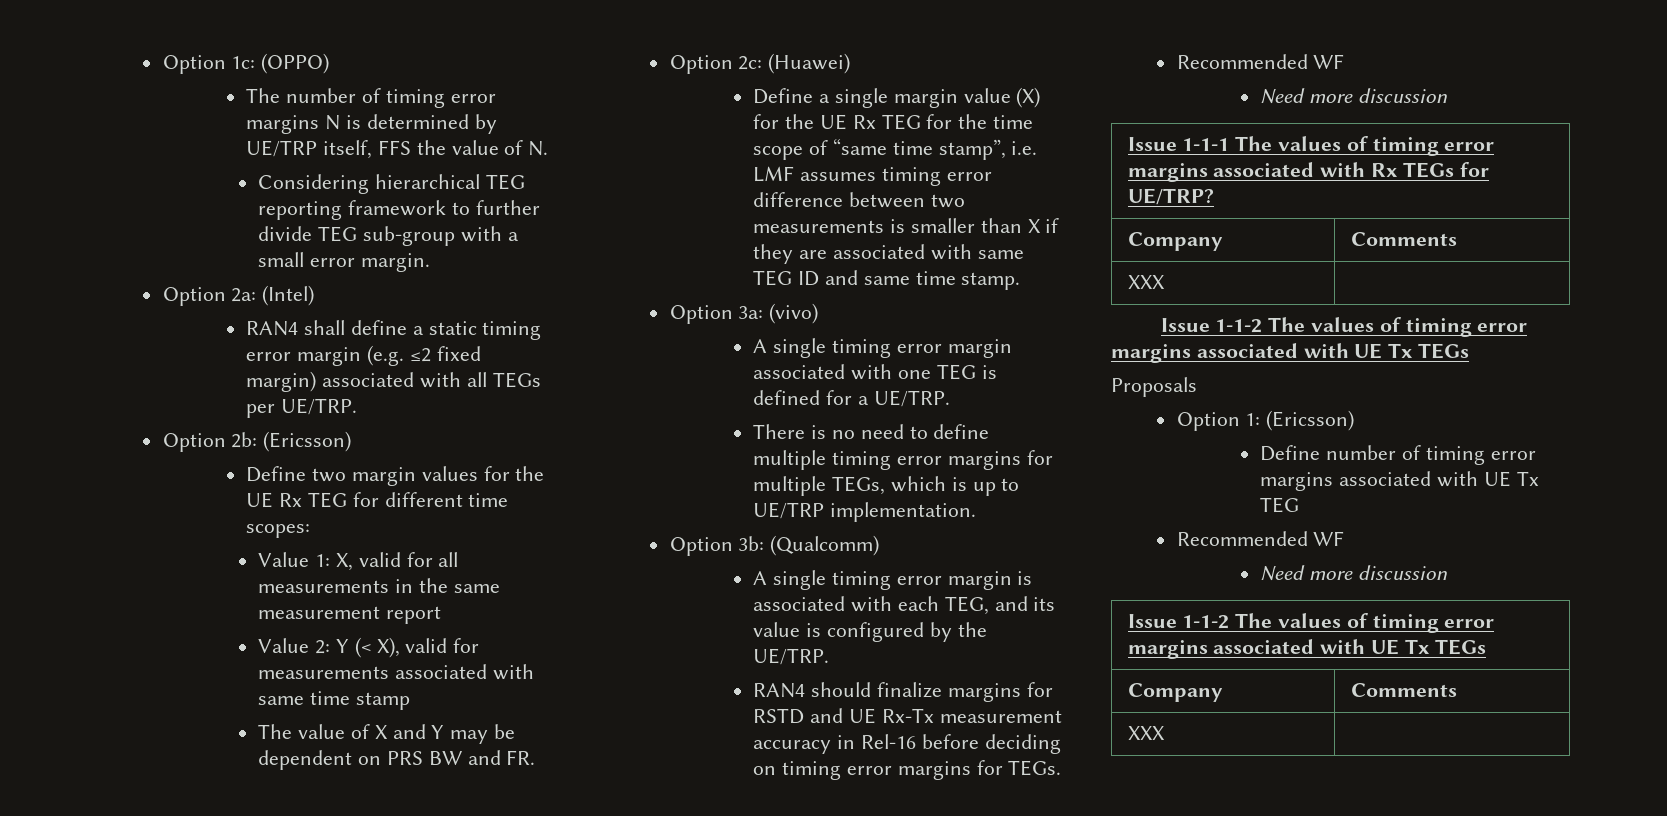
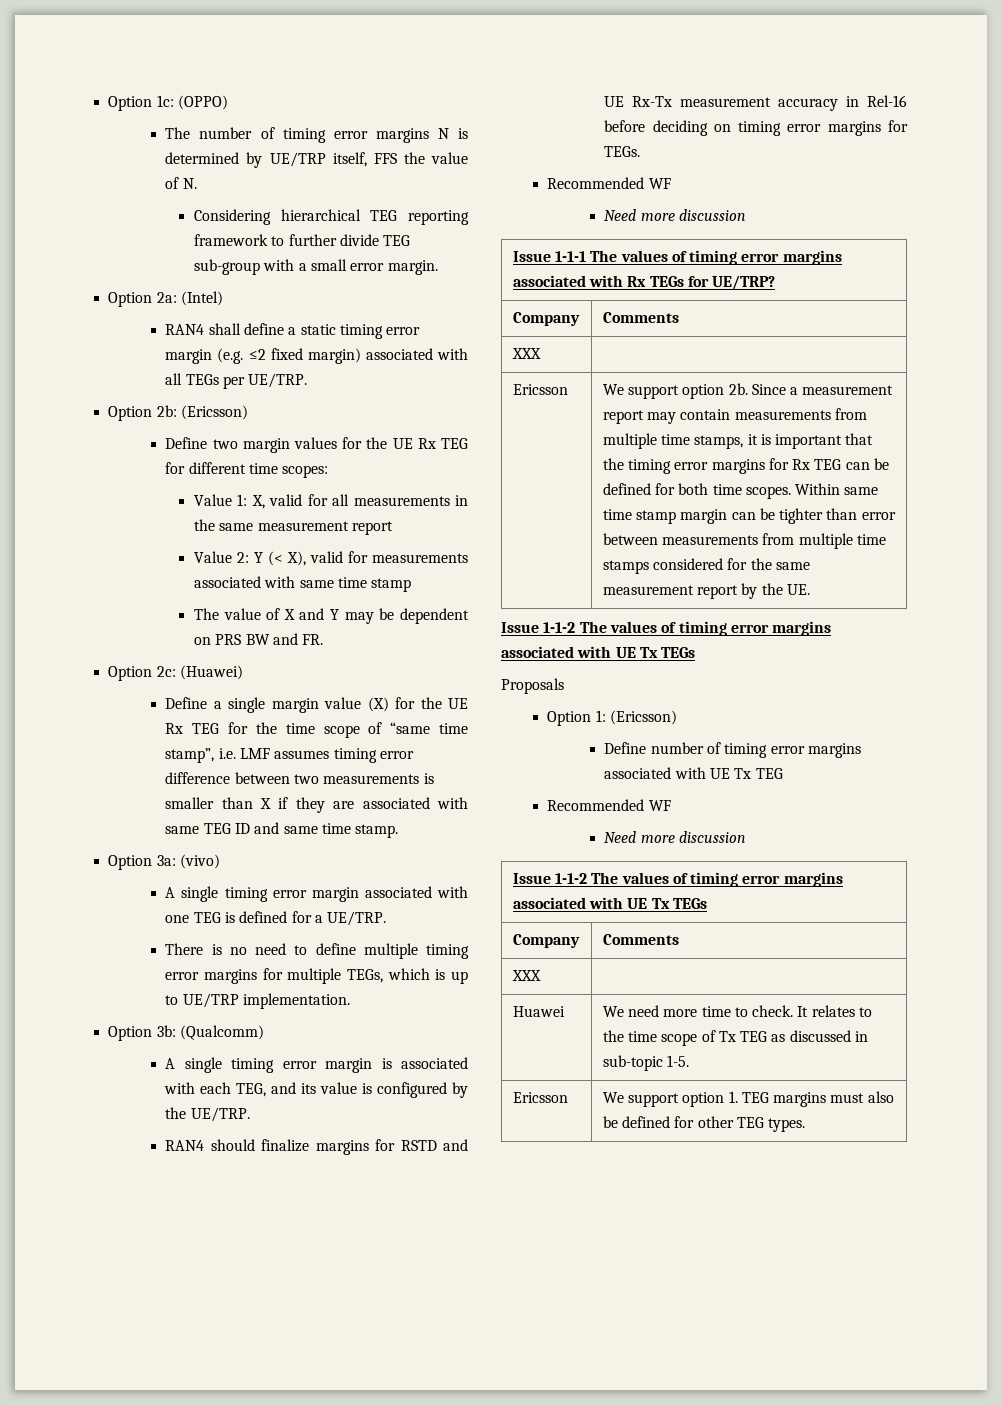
+ Ericsson | We support option 2b. Since a measurement report may contain measurements from multiple time stamps, it is important that the timing error margins for Rx TEG can be defined for both time scopes. Within same time stamp margin can be tighter than error between measurements from multiple time stamps considered for the same measurement report by the UE.
+ Huawei | We need more time to check. It relates to the time scope of Tx TEG as discussed in sub-topic 1-5.
+ Ericsson | We support option 1. TEG margins must also be defined for other TEG types.

